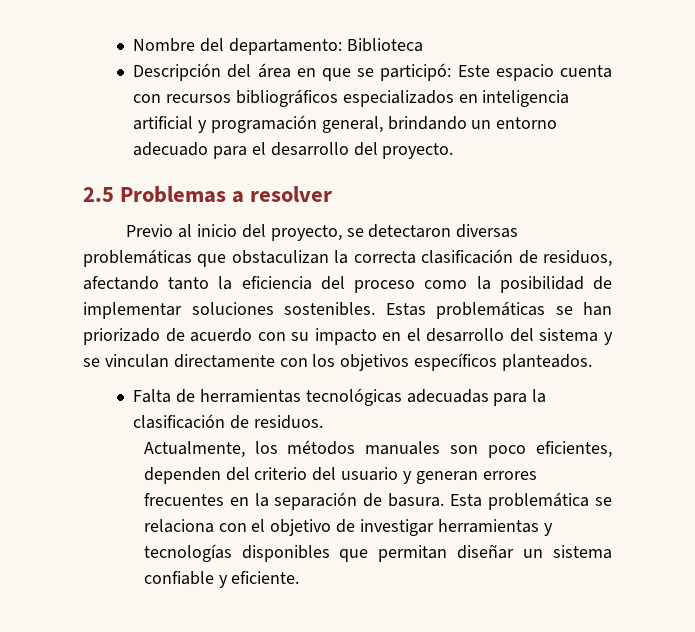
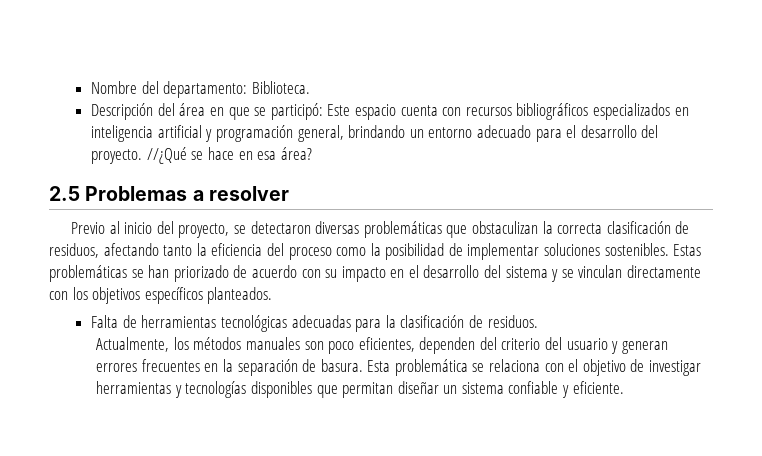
- Nombre del departamento: Biblioteca
+ Nombre del departamento: Biblioteca.
+ //¿Qué se hace en esa área?

